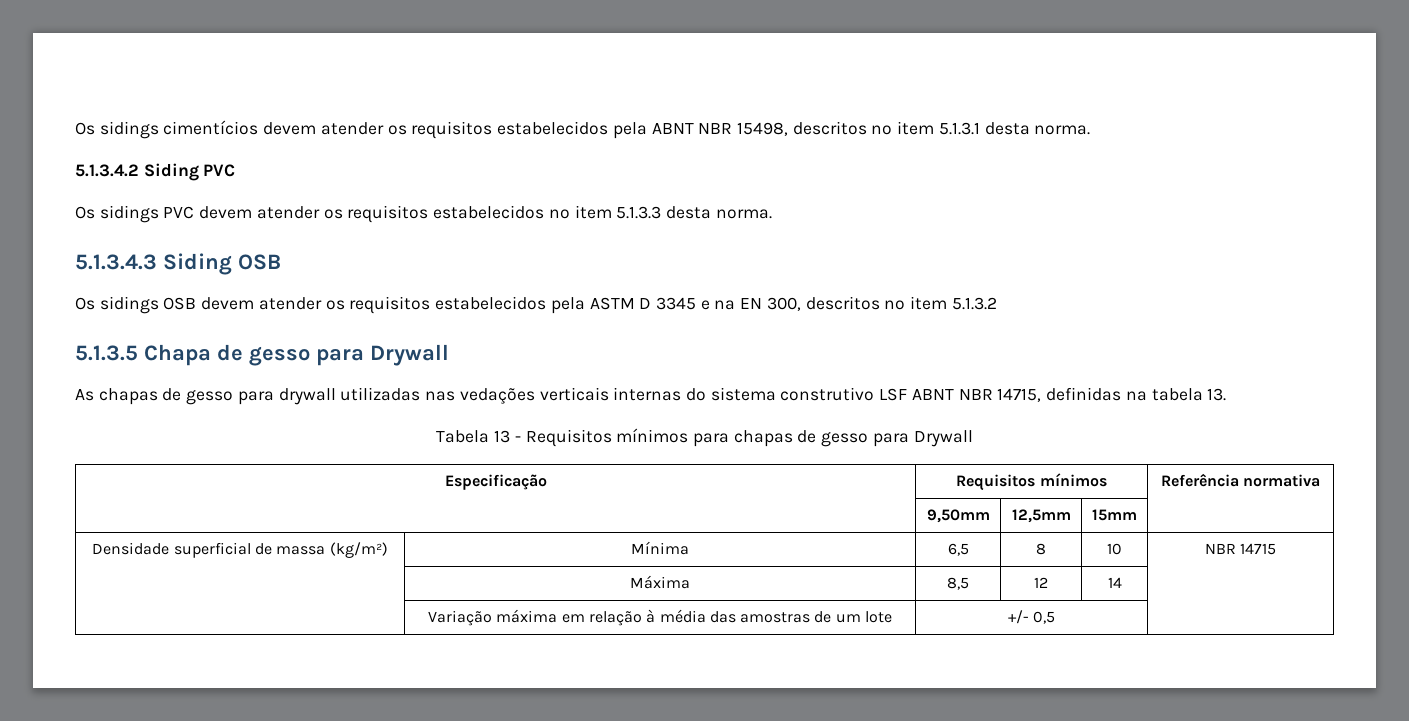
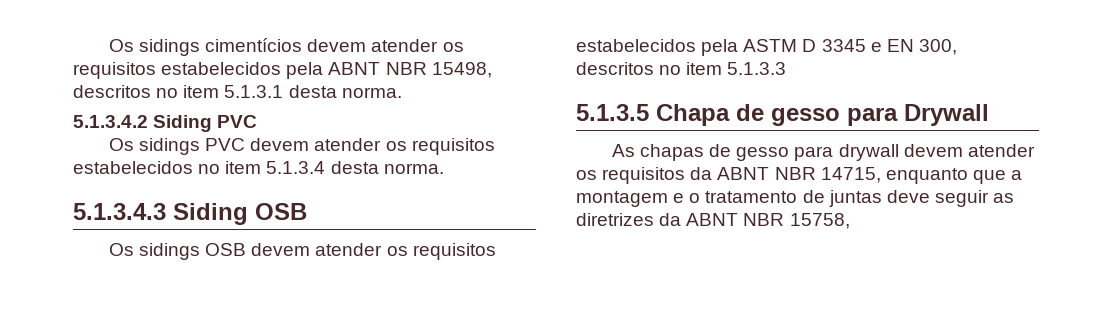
- Os sidings PVC devem atender os requisitos estabelecidos no item 5.1.3.3 desta norma.
+ Os sidings PVC devem atender os requisitos estabelecidos no item 5.1.3.4 desta norma.
- Os sidings OSB devem atender os requisitos estabelecidos pela ASTM D 3345 e na EN 300, descritos no item 5.1.3.2
+ Os sidings OSB devem atender os requisitos estabelecidos pela ASTM D 3345 e EN 300, descritos no item 5.1.3.3
- As chapas de gesso para drywall utilizadas nas vedações verticais internas do sistema construtivo LSF ABNT NBR 14715, definidas na tabela 13.
- Tabela 13 - Requisitos mínimos para chapas de gesso para Drywall
- Especificação | Requisitos mínimos | Referência normativa
- | 9,50mm | 12,5mm | 15mm |
- Densidade superficial de massa (kg/m²) | Mínima | 6,5 | 8 | 10 | NBR 14715
- | Máxima | 8,5 | 12 | 14 |
- | Variação máxima em relação à média das amostras de um lote | +/- 0,5 |
+ As chapas de gesso para drywall devem atender os requisitos da ABNT NBR 14715, enquanto que a montagem e o tratamento de juntas deve seguir as diretrizes da ABNT NBR 15758,

